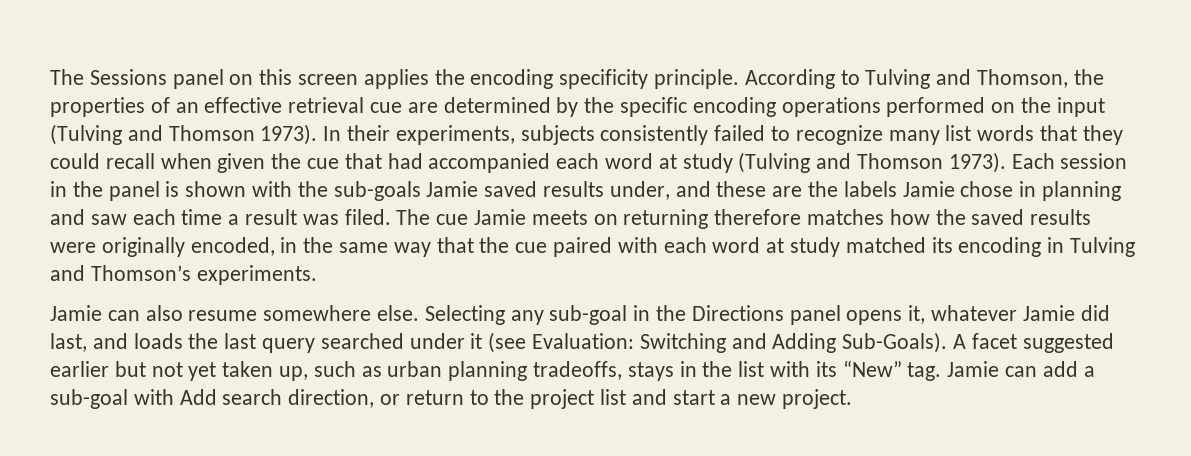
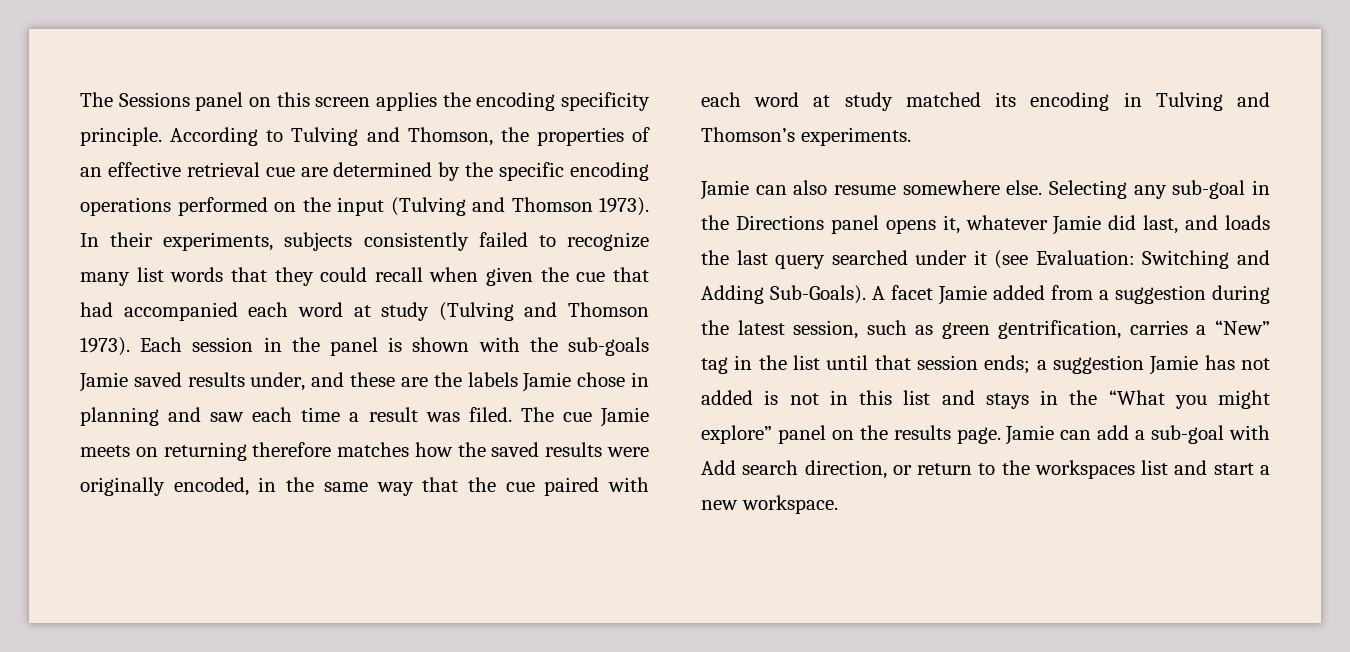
- A facet suggested earlier but not yet taken up, such as urban planning tradeoffs, stays in the list with its “New” tag.
+ A facet Jamie added from a suggestion during the latest session, such as green gentrification, carries a “New” tag in the list until that session ends; a suggestion Jamie has not added is not in this list and stays in the “What you might explore” panel on the results page.
- Jamie can add a sub-goal with Add search direction, or return to the project list and start a new project.
+ Jamie can add a sub-goal with Add search direction, or return to the workspaces list and start a new workspace.

